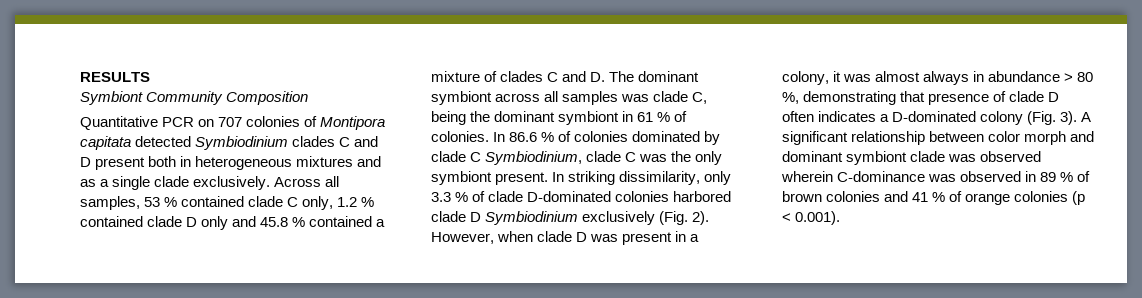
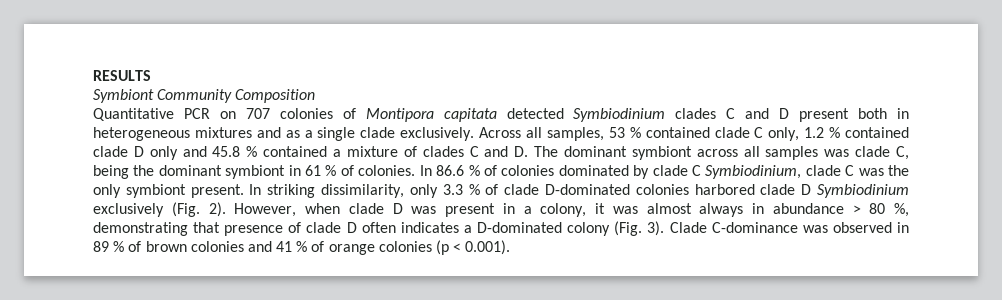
- A significant relationship between color morph and dominant symbiont clade was observed wherein C-dominance was observed in 89 % of brown colonies and 41 % of orange colonies (p < 0.001).
+ Clade C-dominance was observed in 89 % of brown colonies and 41 % of orange colonies (p < 0.001).

